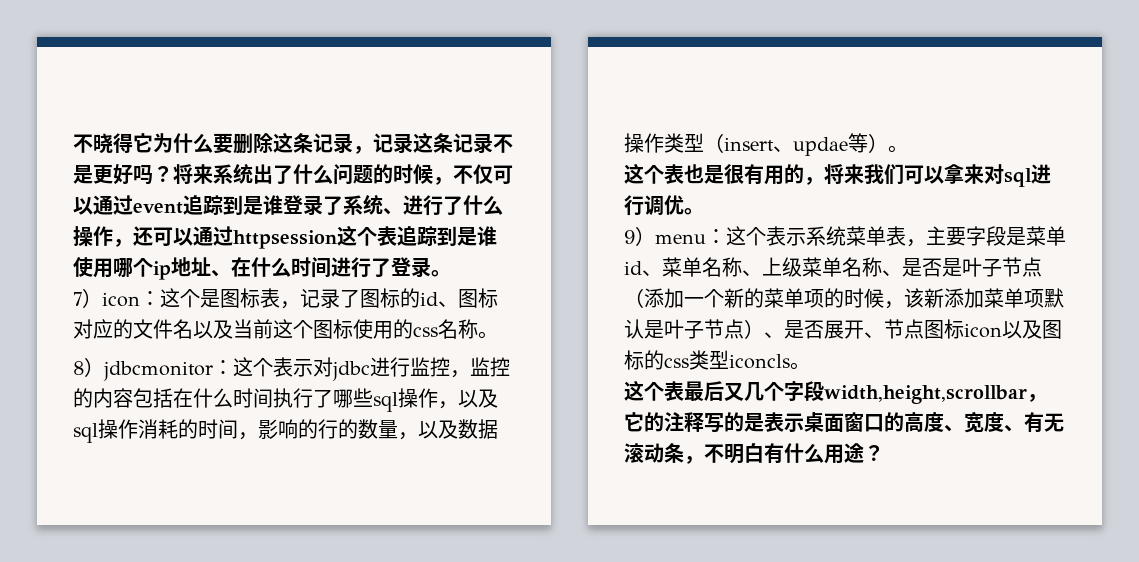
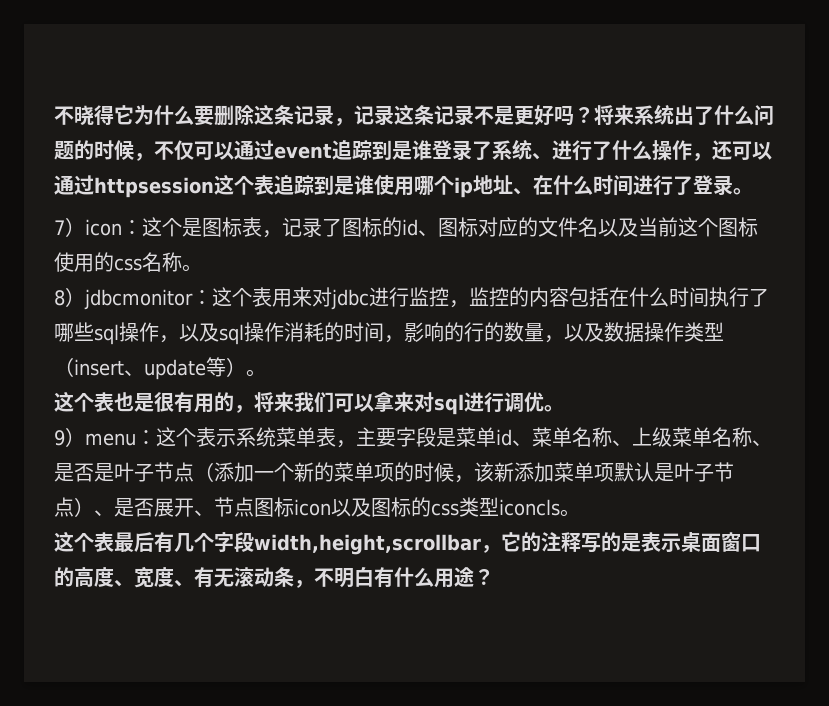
- 8）jdbcmonitor：这个表示对jdbc进行监控，监控的内容包括在什么时间执行了哪些sql操作，以及sql操作消耗的时间，影响的行的数量，以及数据操作类型（insert、updae等）。
+ 8）jdbcmonitor：这个表用来对jdbc进行监控，监控的内容包括在什么时间执行了哪些sql操作，以及sql操作消耗的时间，影响的行的数量，以及数据操作类型（insert、update等）。
- 这个表最后又几个字段width,height,scrollbar，它的注释写的是表示桌面窗口的高度、宽度、有无滚动条，不明白有什么用途？
+ 这个表最后有几个字段width,height,scrollbar，它的注释写的是表示桌面窗口的高度、宽度、有无滚动条，不明白有什么用途？

